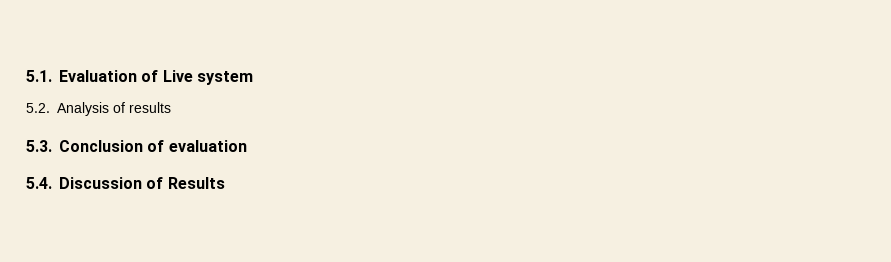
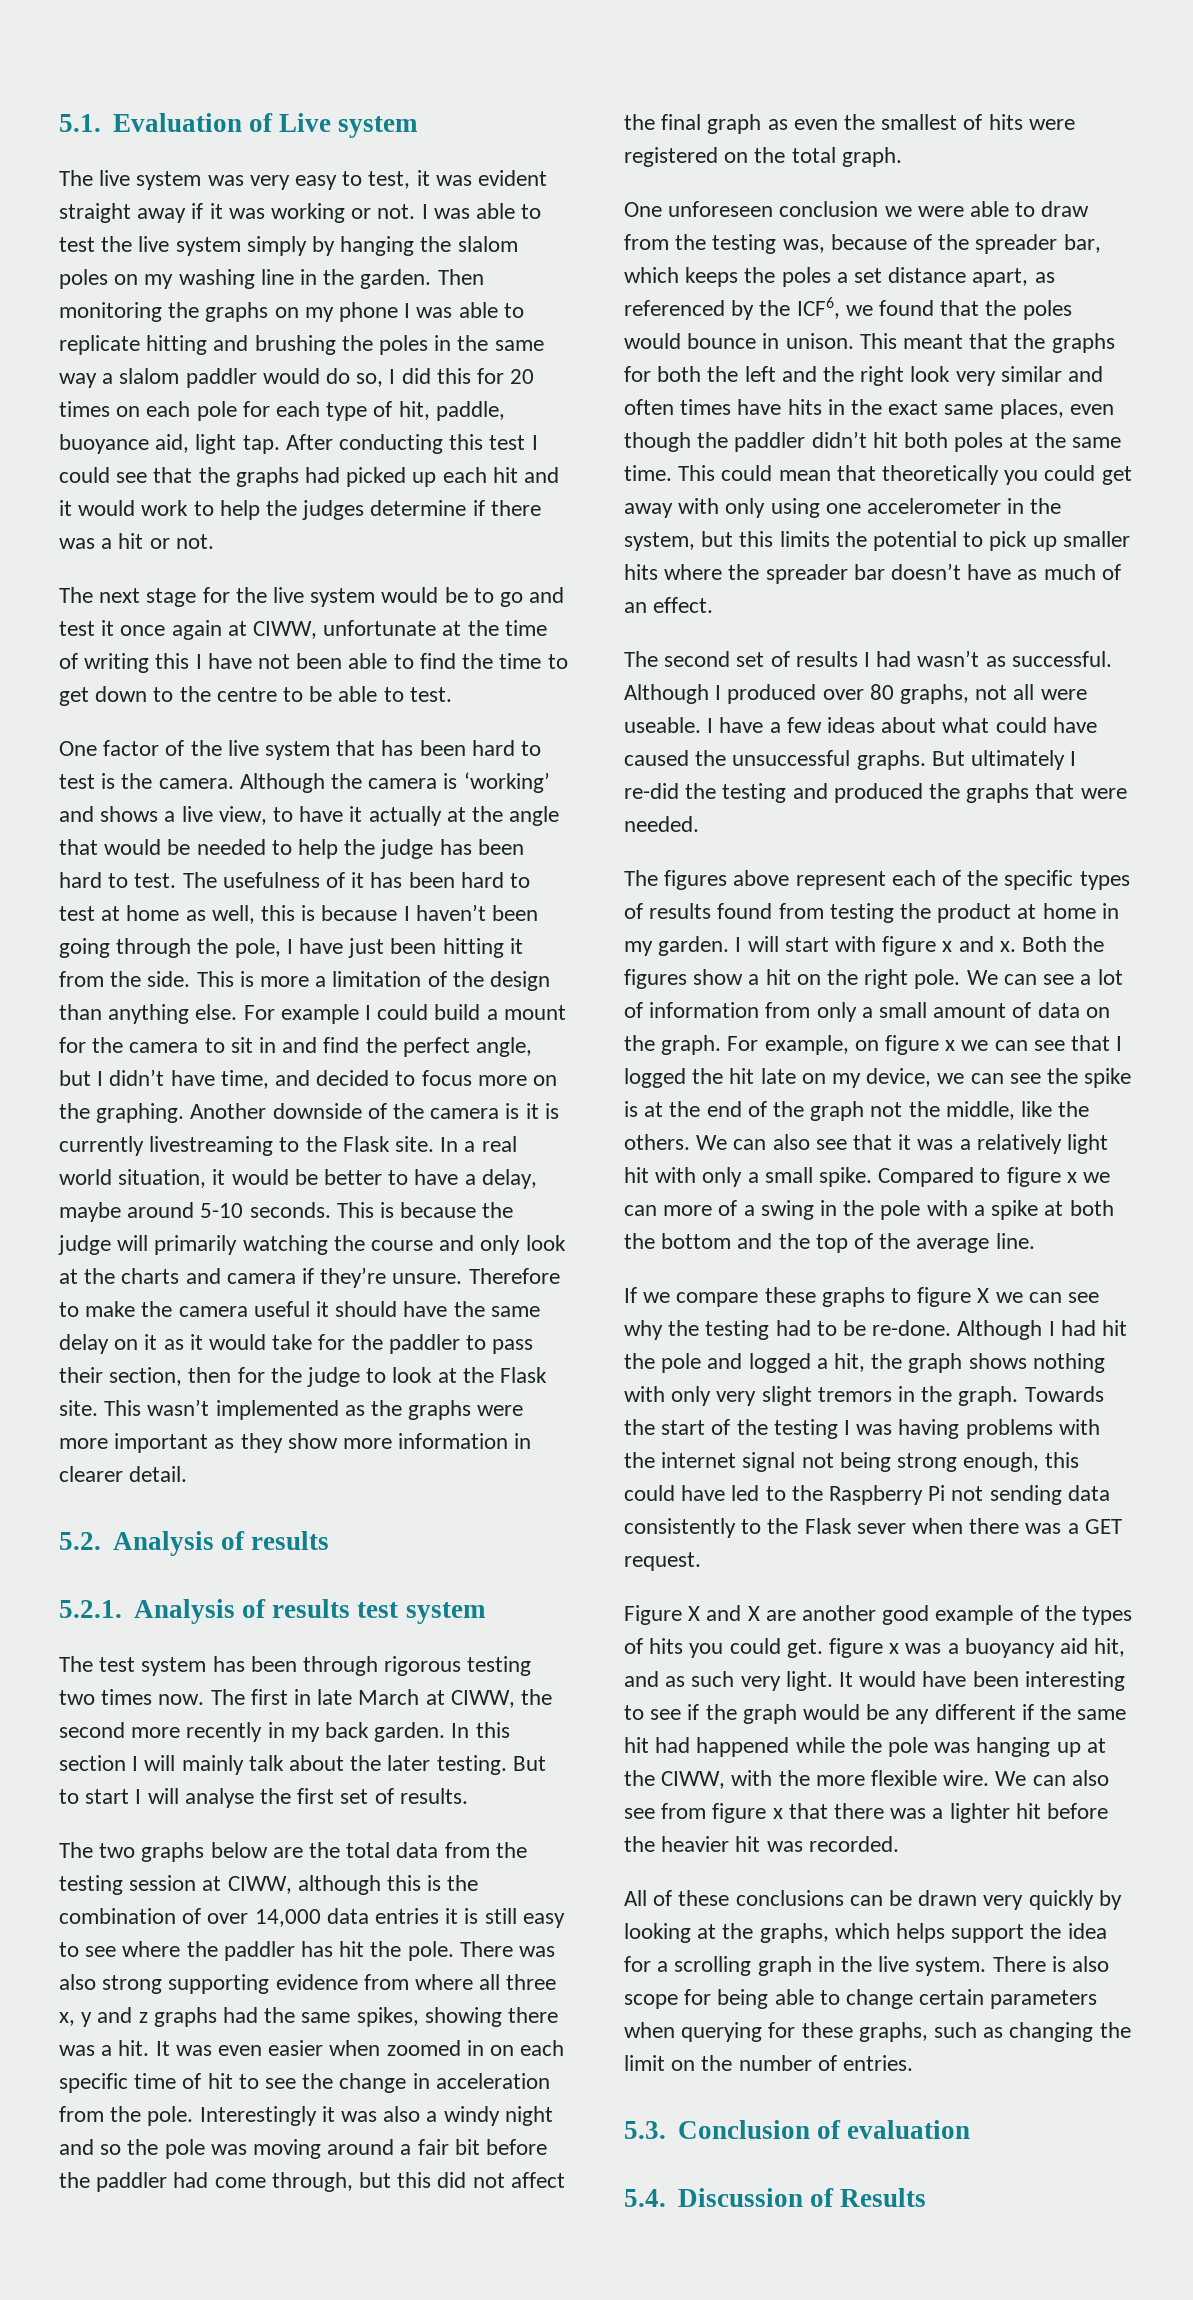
+ The live system was very easy to test, it was evident straight away if it was working or not. I was able to test the live system simply by hanging the slalom poles on my washing line in the garden. Then monitoring the graphs on my phone I was able to replicate hitting and brushing the poles in the same way a slalom paddler would do so, I did this for 20 times on each pole for each type of hit, paddle, buoyance aid, light tap. After conducting this test I could see that the graphs had picked up each hit and it would work to help the judges determine if there was a hit or not.
+ The next stage for the live system would be to go and test it once again at CIWW, unfortunate at the time of writing this I have not been able to find the time to get down to the centre to be able to test.
+ One factor of the live system that has been hard to test is the camera. Although the camera is ‘working’ and shows a live view, to have it actually at the angle that would be needed to help the judge has been hard to test. The usefulness of it has been hard to test at home as well, this is because I haven’t been going through the pole, I have just been hitting it from the side. This is more a limitation of the design than anything else. For example I could build a mount for the camera to sit in and find the perfect angle, but I didn’t have time, and decided to focus more on the graphing. Another downside of the camera is it is currently livestreaming to the Flask site. In a real world situation, it would be better to have a delay, maybe around 5-10 seconds. This is because the judge will primarily watching the course and only look at the charts and camera if they’re unsure. Therefore to make the camera useful it should have the same delay on it as it would take for the paddler to pass their section, then for the judge to look at the Flask site. This wasn’t implemented as the graphs were more important as they show more information in clearer detail.
  5.2. Analysis of results
+ 5.2.1. Analysis of results test system
+ The test system has been through rigorous testing two times now. The first in late March at CIWW, the second more recently in my back garden. In this section I will mainly talk about the later testing. But to start I will analyse the first set of results.
+ The two graphs below are the total data from the testing session at CIWW, although this is the combination of over 14,000 data entries it is still easy to see where the paddler has hit the pole. There was also strong supporting evidence from where all three x, y and z graphs had the same spikes, showing there was a hit. It was even easier when zoomed in on each specific time of hit to see the change in acceleration from the pole. Interestingly it was also a windy night and so the pole was moving around a fair bit before the paddler had come through, but this did not affect the final graph as even the smallest of hits were registered on the total graph.
+ One unforeseen conclusion we were able to draw from the testing was, because of the spreader bar, which keeps the poles a set distance apart, as referenced by the ICF6, we found that the poles would bounce in unison. This meant that the graphs for both the left and the right look very similar and often times have hits in the exact same places, even though the paddler didn’t hit both poles at the same time. This could mean that theoretically you could get away with only using one accelerometer in the system, but this limits the potential to pick up smaller hits where the spreader bar doesn’t have as much of an effect.
+ The second set of results I had wasn’t as successful. Although I produced over 80 graphs, not all were useable. I have a few ideas about what could have caused the unsuccessful graphs. But ultimately I re-did the testing and produced the graphs that were needed.
+ The figures above represent each of the specific types of results found from testing the product at home in my garden. I will start with figure x and x. Both the figures show a hit on the right pole. We can see a lot of information from only a small amount of data on the graph. For example, on figure x we can see that I logged the hit late on my device, we can see the spike is at the end of the graph not the middle, like the others. We can also see that it was a relatively light hit with only a small spike. Compared to figure x we can more of a swing in the pole with a spike at both the bottom and the top of the average line.
+ If we compare these graphs to figure X we can see why the testing had to be re-done. Although I had hit the pole and logged a hit, the graph shows nothing with only very slight tremors in the graph. Towards the start of the testing I was having problems with the internet signal not being strong enough, this could have led to the Raspberry Pi not sending data consistently to the Flask sever when there was a GET request.
+ Figure X and X are another good example of the types of hits you could get. figure x was a buoyancy aid hit, and as such very light. It would have been interesting to see if the graph would be any different if the same hit had happened while the pole was hanging up at the CIWW, with the more flexible wire. We can also see from figure x that there was a lighter hit before the heavier hit was recorded.
+ All of these conclusions can be drawn very quickly by looking at the graphs, which helps support the idea for a scrolling graph in the live system. There is also scope for being able to change certain parameters when querying for these graphs, such as changing the limit on the number of entries.

